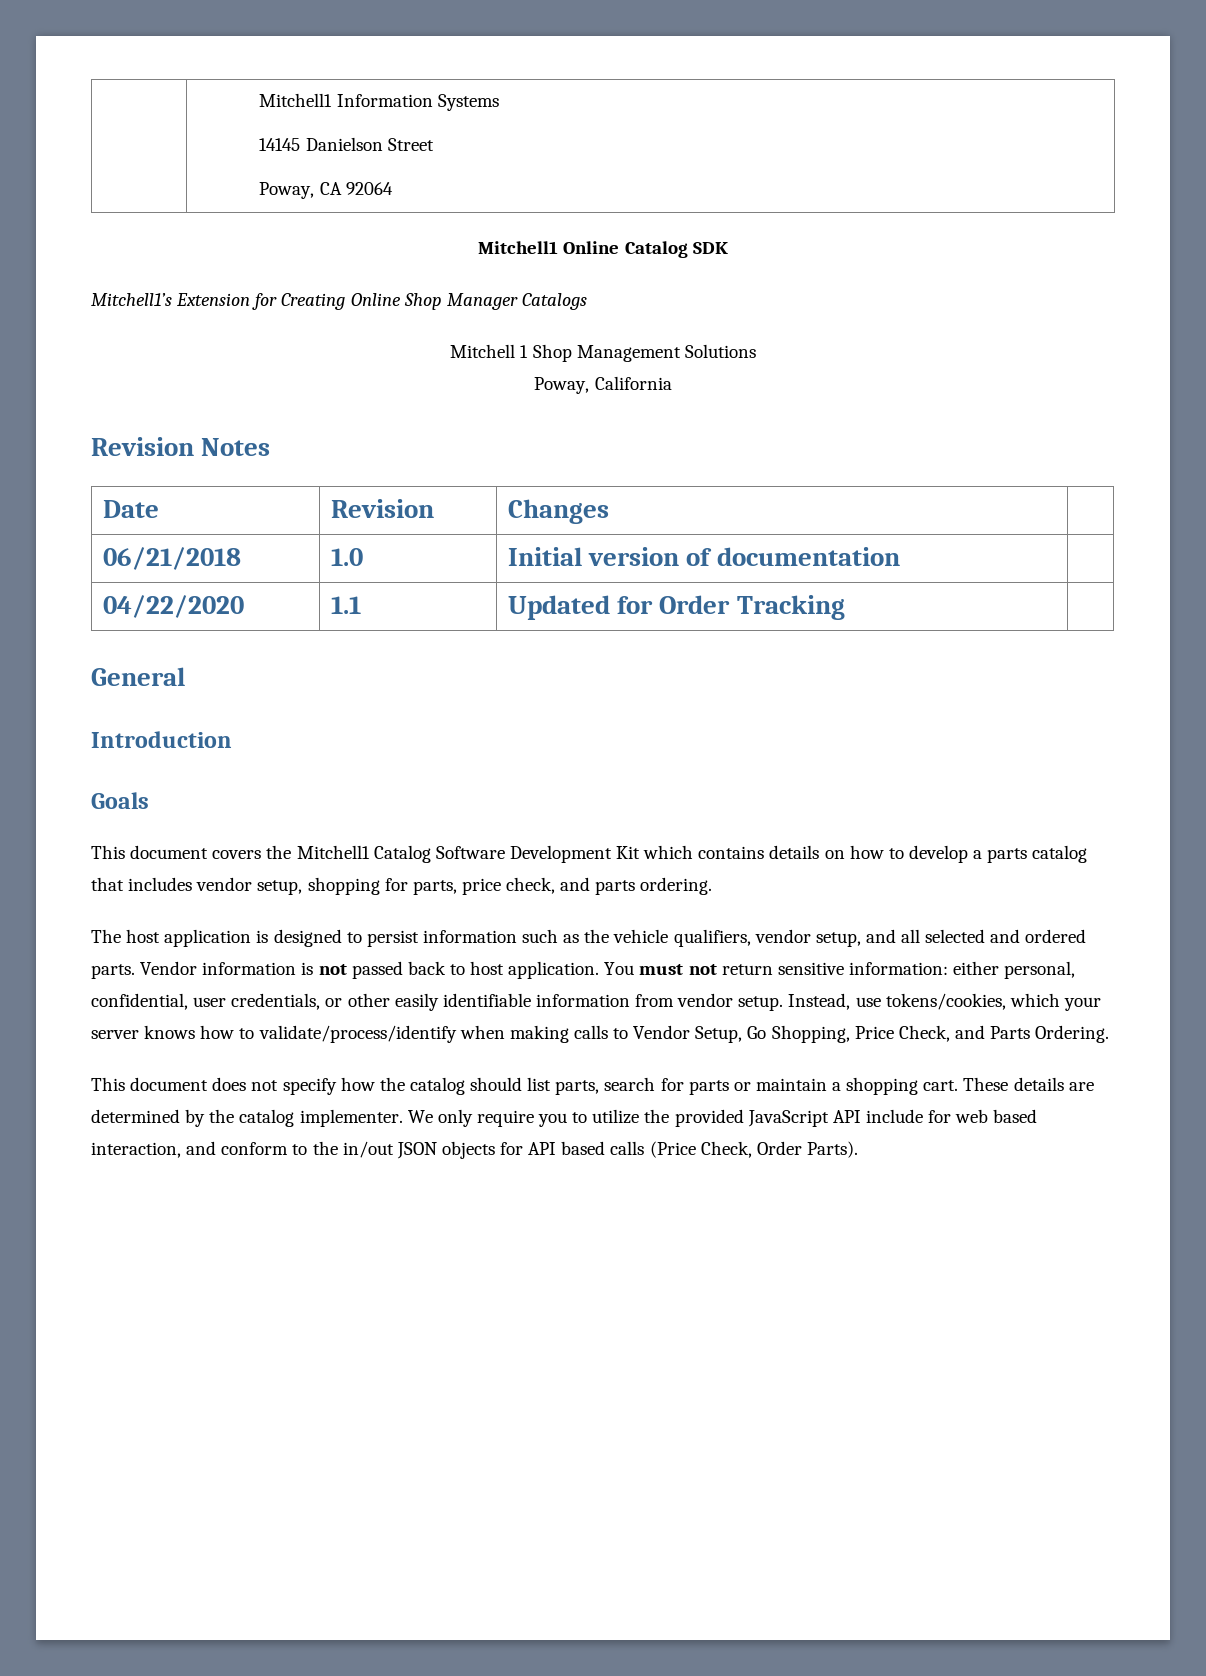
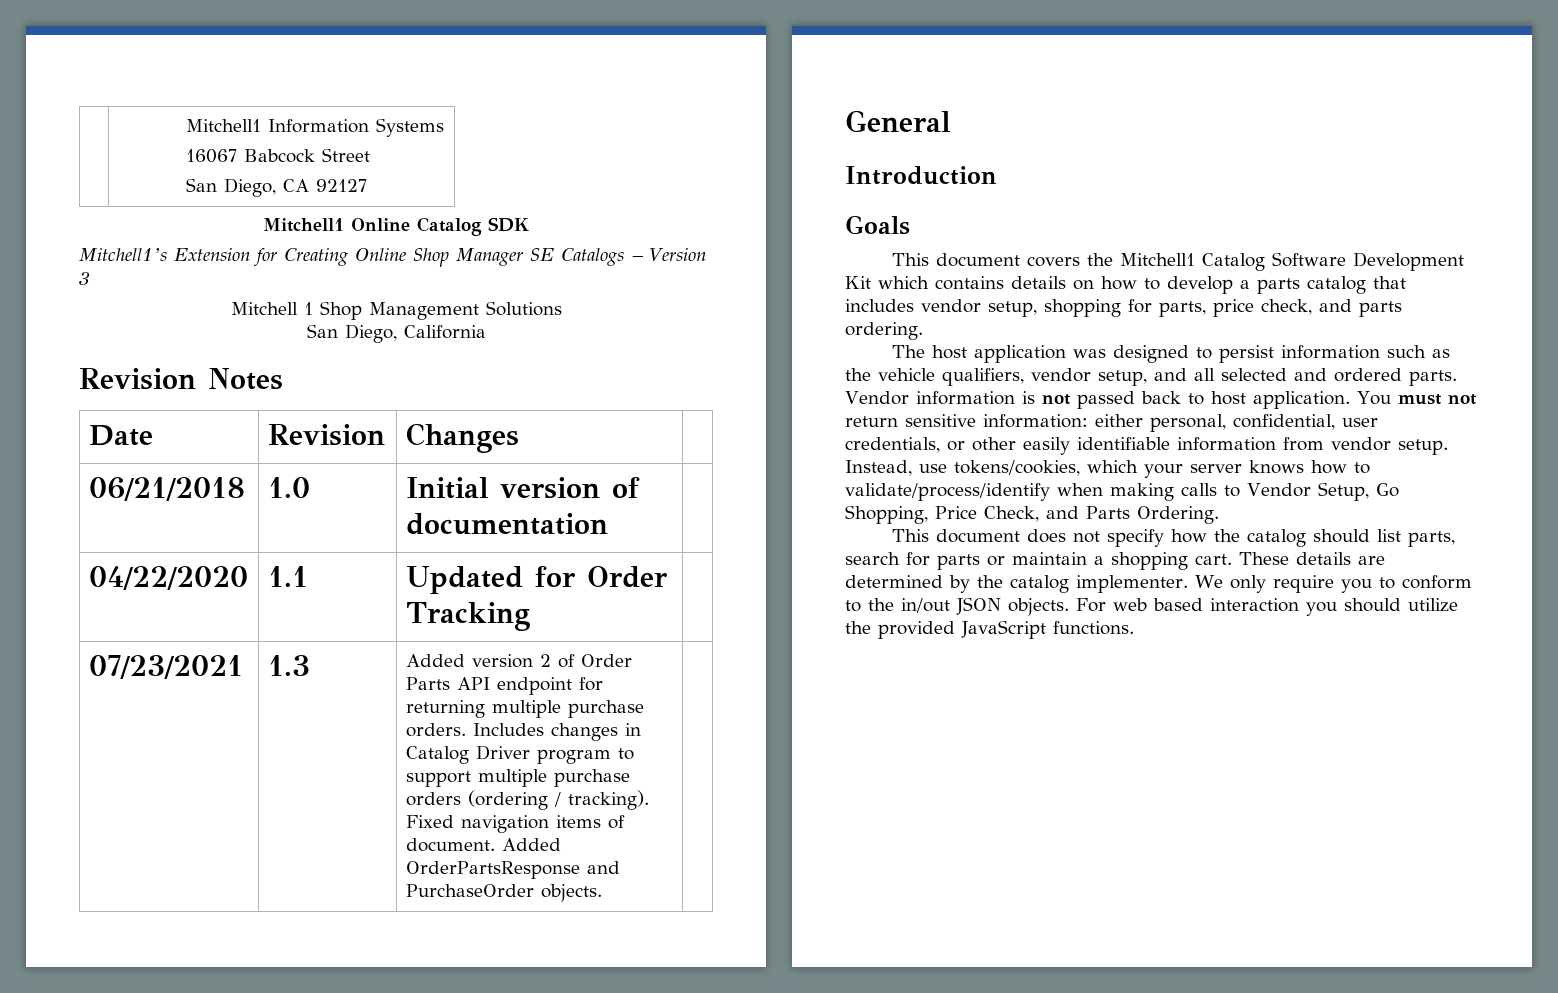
  | Mitchell1 Information Systems
- 14145 Danielson Street
- Poway, CA 92064
+ 16067 Babcock Street
+ San Diego, CA 92127
- Mitchell1’s Extension for Creating Online Shop Manager Catalogs
+ Mitchell1’s Extension for Creating Online Shop Manager SE Catalogs – Version 3
- Poway, California
+ San Diego, California
+ 07/23/2021 | 1.3 | Added version 2 of Order Parts API endpoint for returning multiple purchase orders. Includes changes in Catalog Driver program to support multiple purchase orders (ordering / tracking). Fixed navigation items of document. Added OrderPartsResponse and PurchaseOrder objects. |
- The host application is designed to persist information such as the vehicle qualifiers, vendor setup, and all selected and ordered parts.
+ The host application was designed to persist information such as the vehicle qualifiers, vendor setup, and all selected and ordered parts.
- We only require you to utilize the provided JavaScript API include for web based interaction, and conform to the in/out JSON objects for API based calls (Price Check, Order Parts).
+ We only require you to conform to the in/out JSON objects. For web based interaction you should utilize the provided JavaScript functions.

